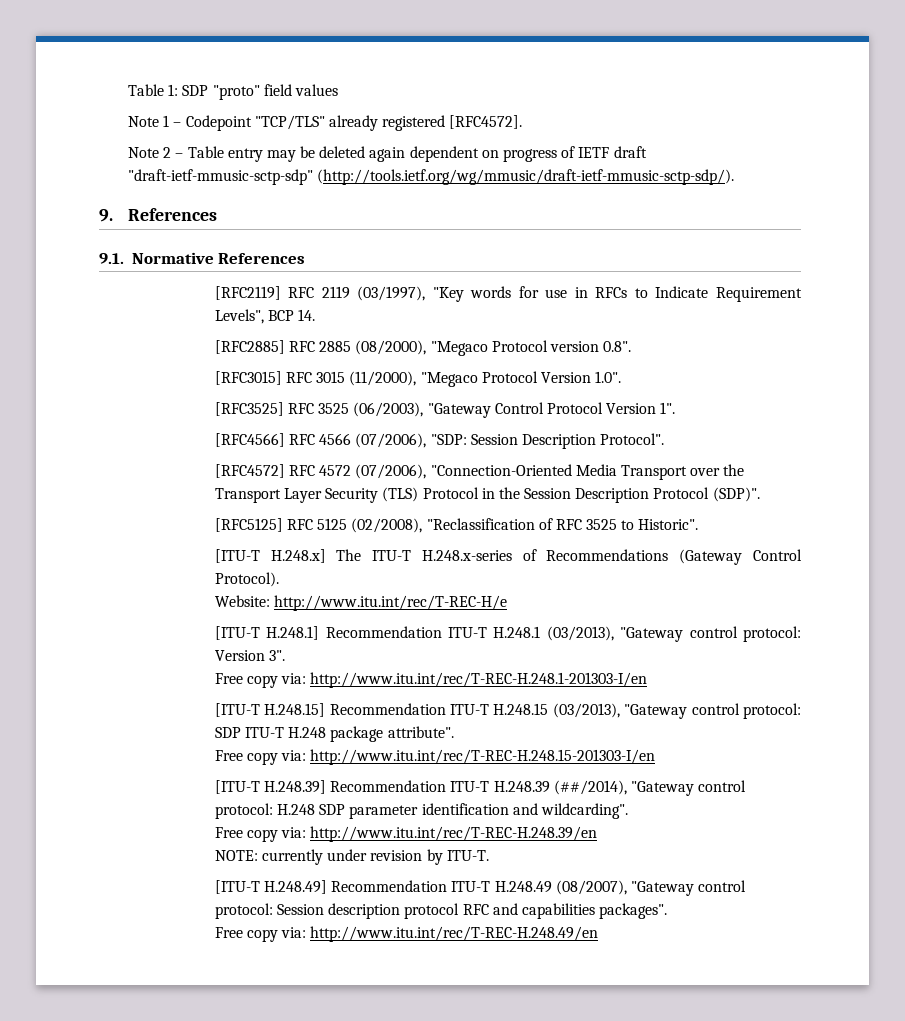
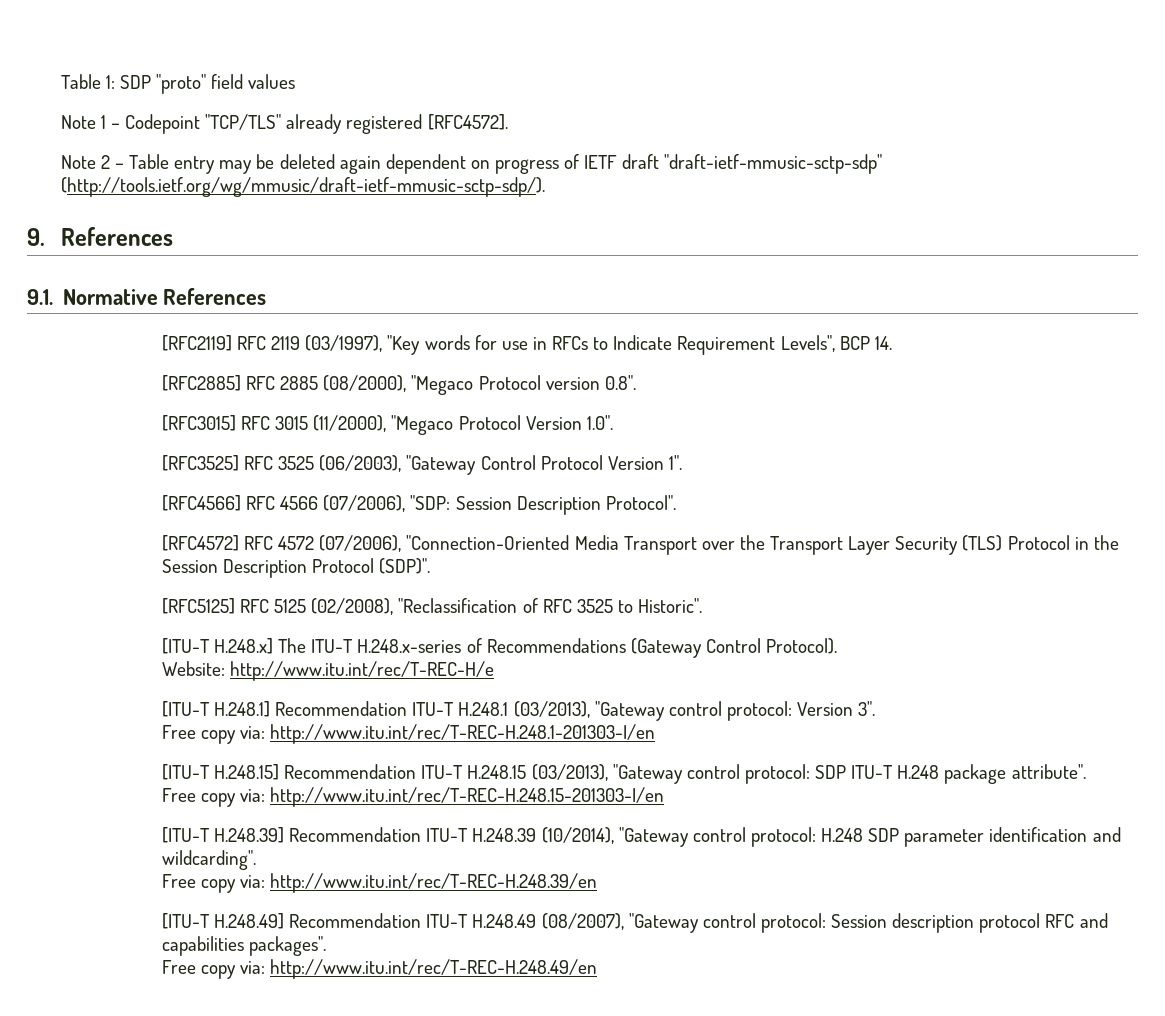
- [ITU-T H.248.39] Recommendation ITU-T H.248.39 (##/2014), "Gateway control protocol: H.248 SDP parameter identification and wildcarding".
+ [ITU-T H.248.39] Recommendation ITU-T H.248.39 (10/2014), "Gateway control protocol: H.248 SDP parameter identification and wildcarding".
- NOTE: currently under revision by ITU-T.

